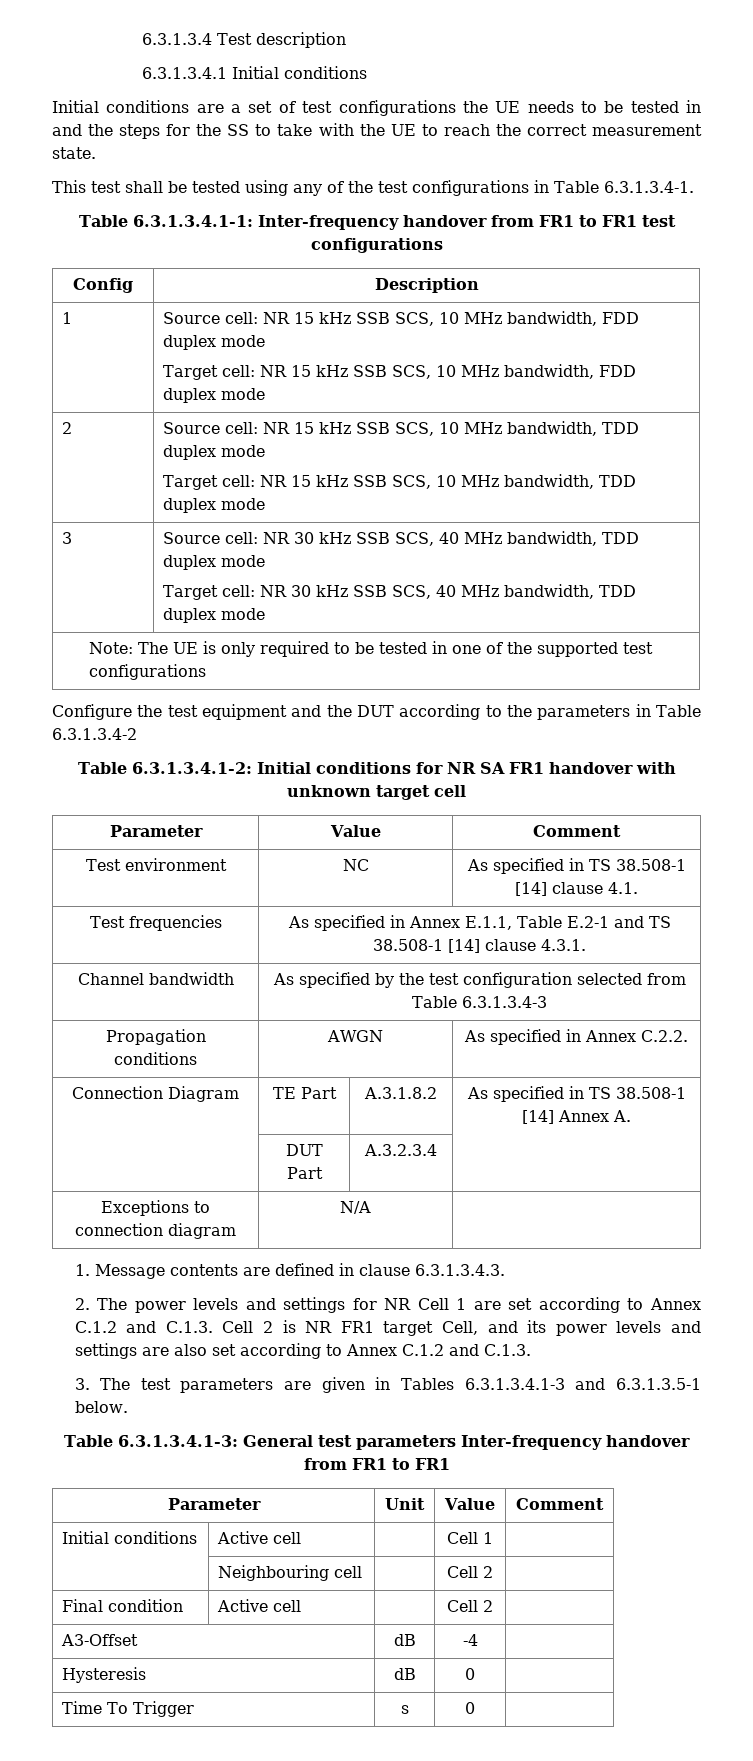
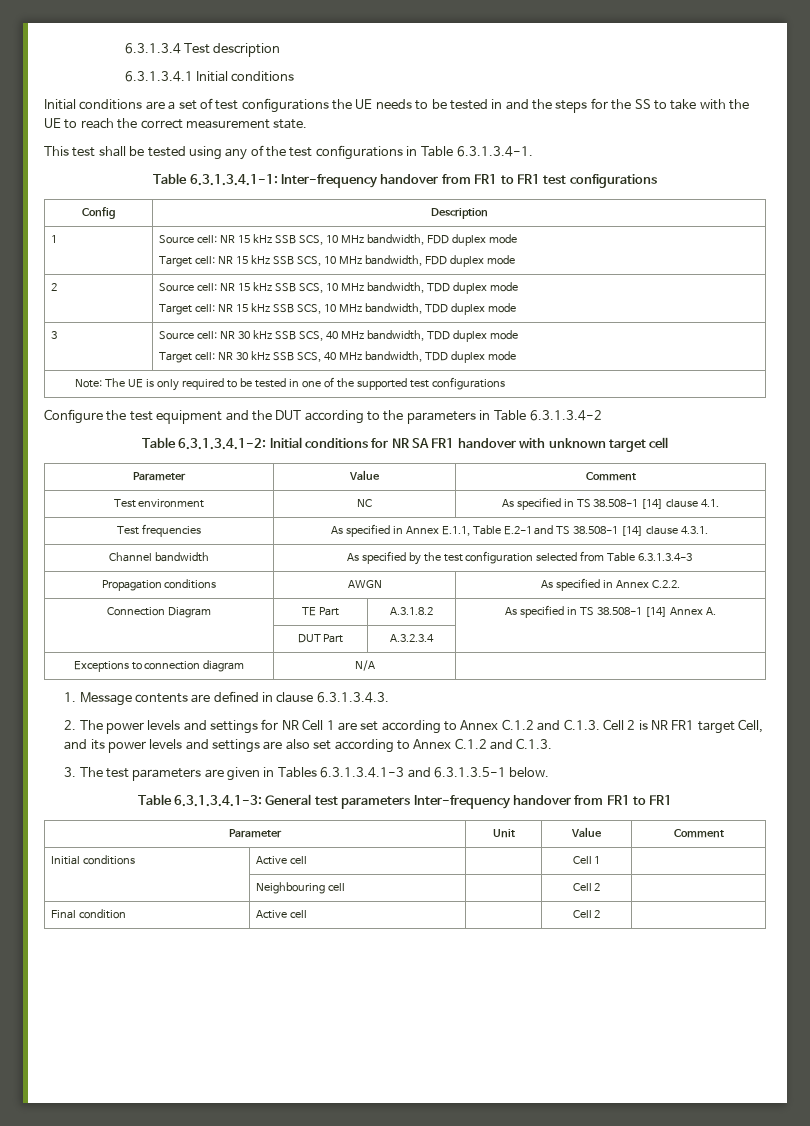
- A3-Offset | dB | -4 |
- Hysteresis | dB | 0 |
- Time To Trigger | s | 0 |

